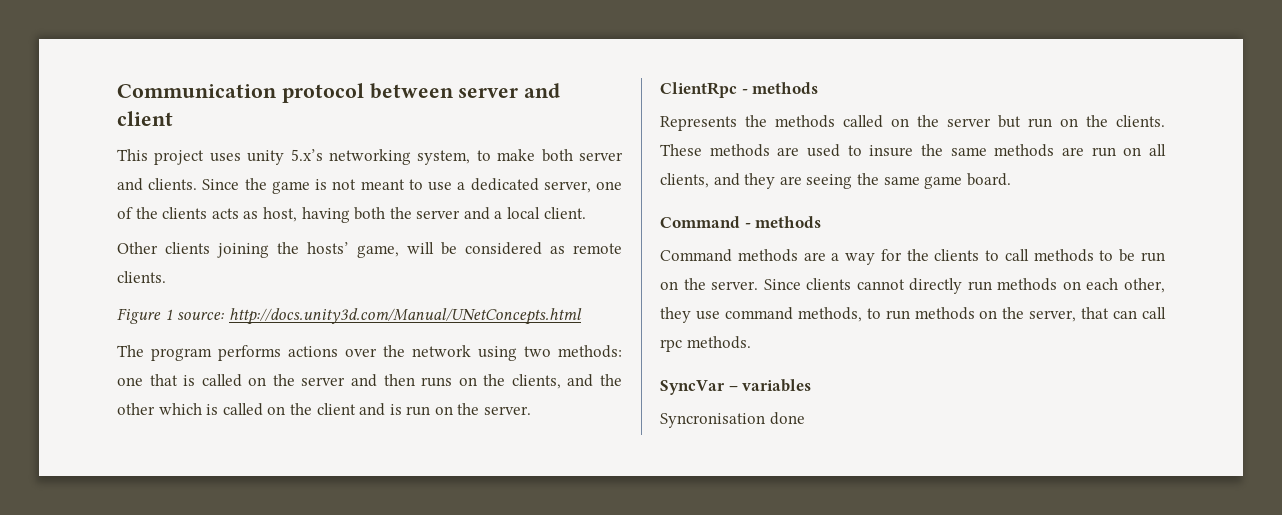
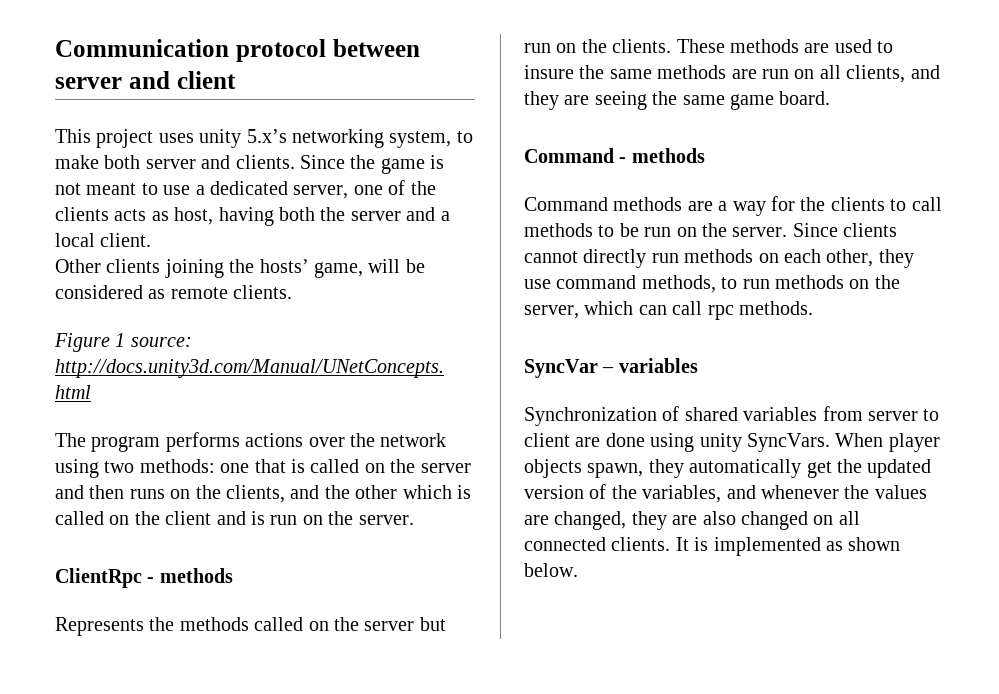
- Since clients cannot directly run methods on each other, they use command methods, to run methods on the server, that can call rpc methods.
+ Since clients cannot directly run methods on each other, they use command methods, to run methods on the server, which can call rpc methods.
- Syncronisation done
+ Synchronization of shared variables from server to client are done using unity SyncVars. When player objects spawn, they automatically get the updated version of the variables, and whenever the values are changed, they are also changed on all connected clients. It is implemented as shown below.

